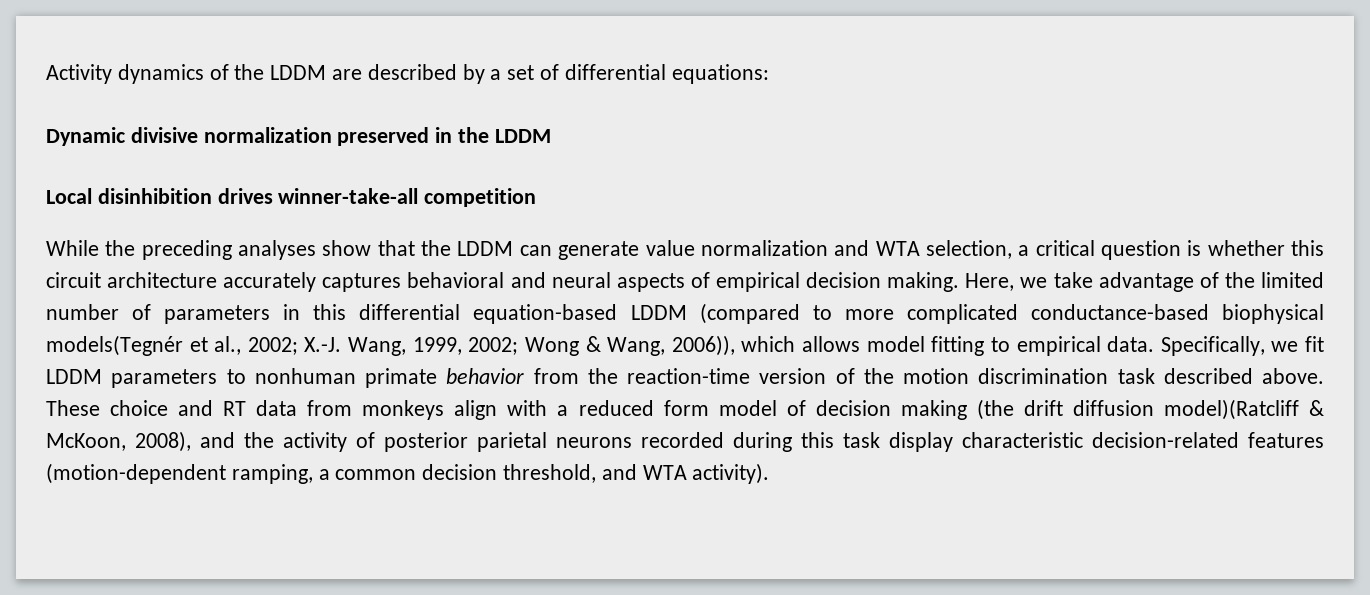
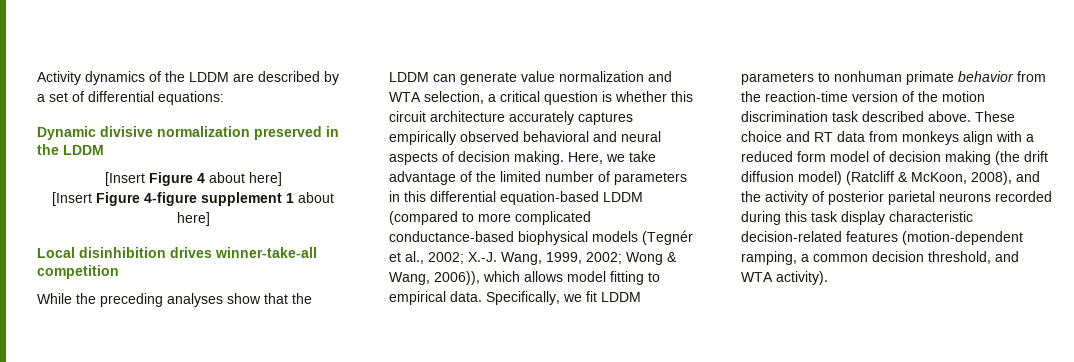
+ [Insert Figure 4 about here]
+ [Insert Figure 4-figure supplement 1 about here]
- While the preceding analyses show that the LDDM can generate value normalization and WTA selection, a critical question is whether this circuit architecture accurately captures behavioral and neural aspects of empirical decision making.
+ While the preceding analyses show that the LDDM can generate value normalization and WTA selection, a critical question is whether this circuit architecture accurately captures empirically observed behavioral and neural aspects of decision making.
- Here, we take advantage of the limited number of parameters in this differential equation-based LDDM (compared to more complicated conductance-based biophysical models(Tegnér et al., 2002; X.-J. Wang, 1999, 2002; Wong & Wang, 2006)), which allows model fitting to empirical data.
+ Here, we take advantage of the limited number of parameters in this differential equation-based LDDM (compared to more complicated conductance-based biophysical models (Tegnér et al., 2002; X.-J. Wang, 1999, 2002; Wong & Wang, 2006)), which allows model fitting to empirical data.
- These choice and RT data from monkeys align with a reduced form model of decision making (the drift diffusion model)(Ratcliff & McKoon, 2008), and the activity of posterior parietal neurons recorded during this task display characteristic decision-related features (motion-dependent ramping, a common decision threshold, and WTA activity).
+ These choice and RT data from monkeys align with a reduced form model of decision making (the drift diffusion model) (Ratcliff & McKoon, 2008), and the activity of posterior parietal neurons recorded during this task display characteristic decision-related features (motion-dependent ramping, a common decision threshold, and WTA activity).

